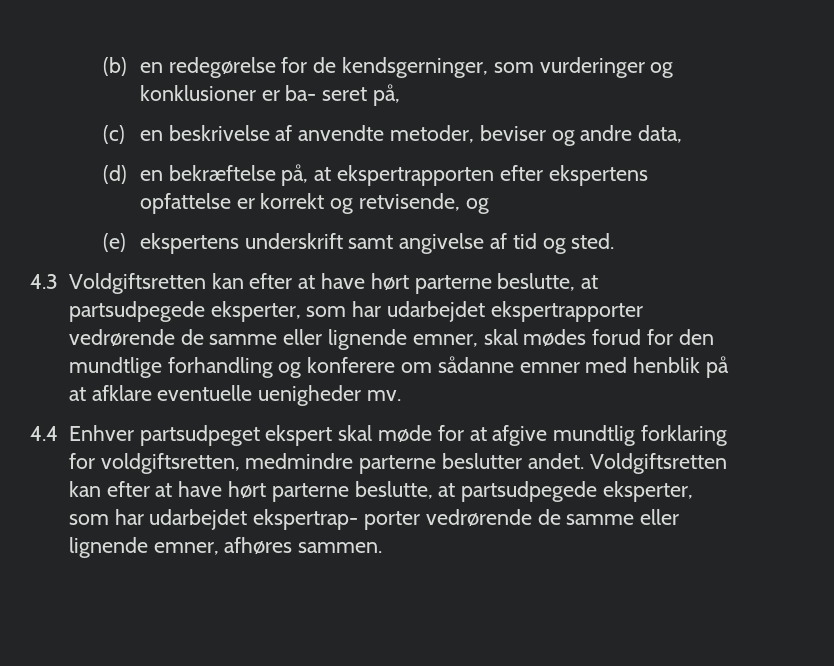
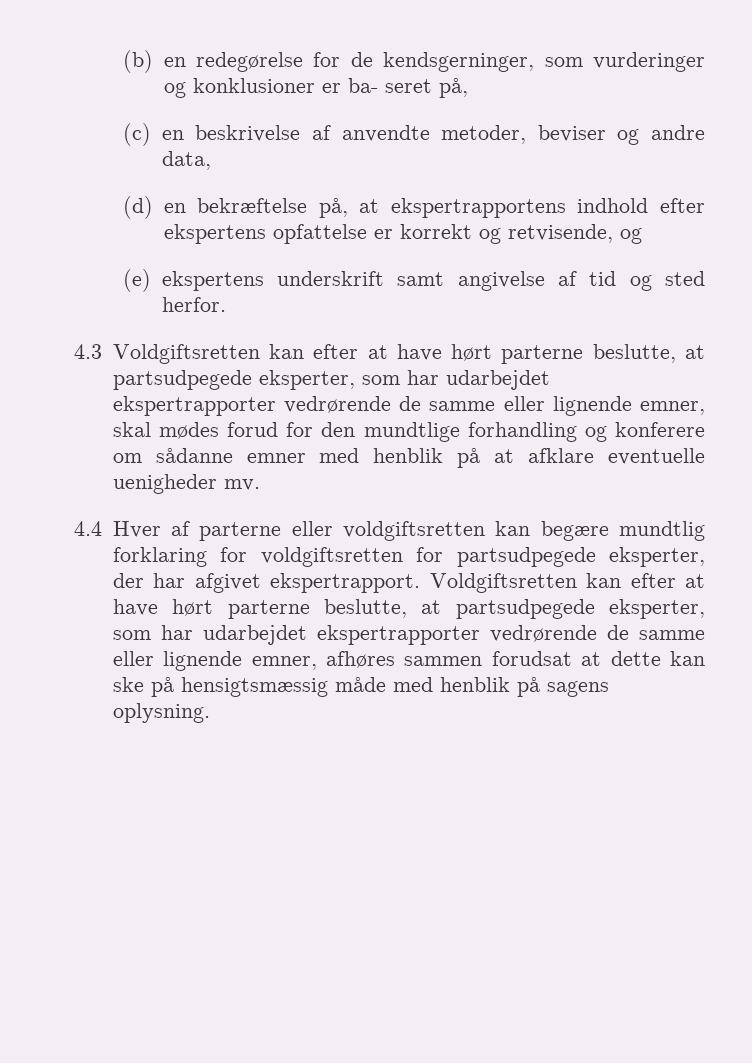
- (d) en bekræftelse på, at ekspertrapporten efter ekspertens opfattelse er korrekt og retvisende, og
+ (d) en bekræftelse på, at ekspertrapportens indhold efter ekspertens opfattelse er korrekt og retvisende, og
- (e) ekspertens underskrift samt angivelse af tid og sted.
+ (e) ekspertens underskrift samt angivelse af tid og sted herfor.
- 4.4 Enhver partsudpeget ekspert skal møde for at afgive mundtlig forklaring for voldgiftsretten, medmindre parterne beslutter andet.
+ 4.4 Hver af parterne eller voldgiftsretten kan begære mundtlig forklaring for voldgiftsretten for partsudpegede eksperter, der har afgivet ekspertrapport.
- Voldgiftsretten kan efter at have hørt parterne beslutte, at partsudpegede eksperter, som har udarbejdet ekspertrap- porter vedrørende de samme eller lignende emner, afhøres sammen.
+ Voldgiftsretten kan efter at have hørt parterne beslutte, at partsudpegede eksperter, som har udarbejdet ekspertrapporter vedrørende de samme eller lignende emner, afhøres sammen forudsat at dette kan ske på hensigtsmæssig måde med henblik på sagens oplysning.

